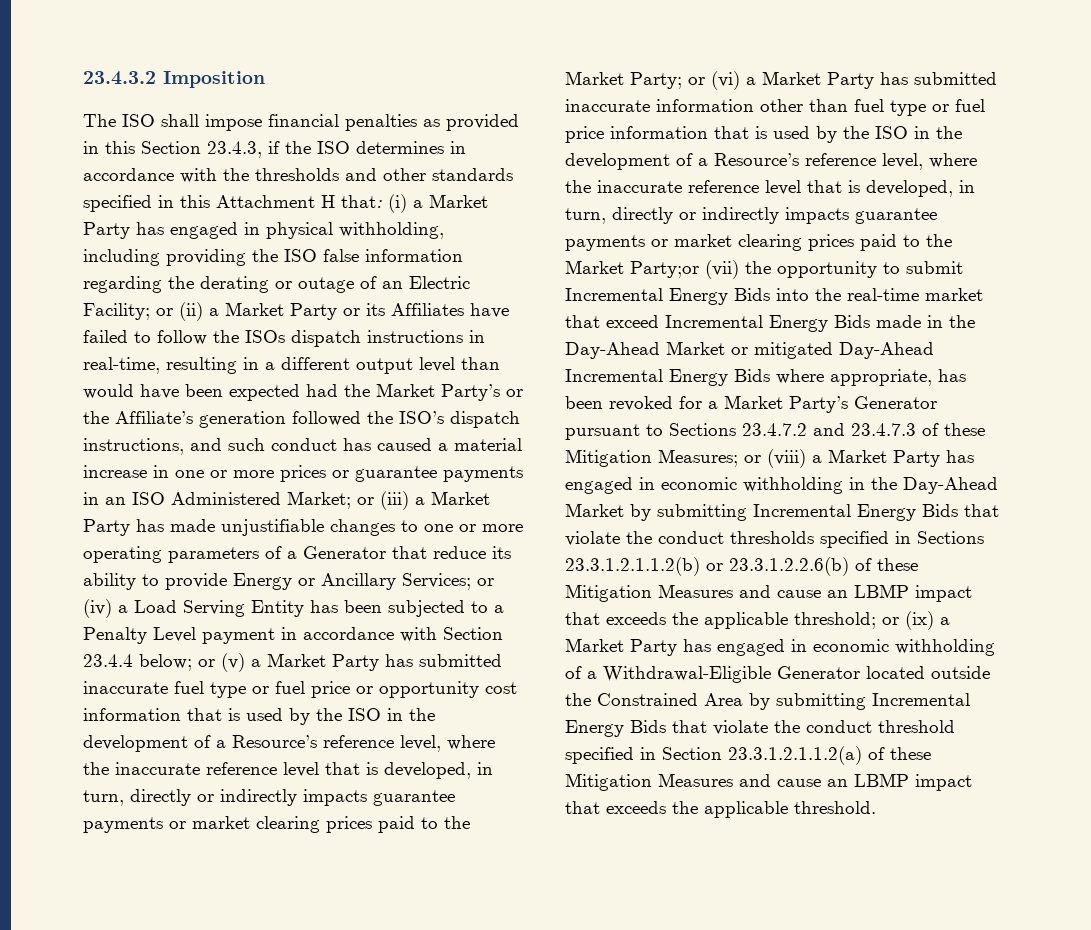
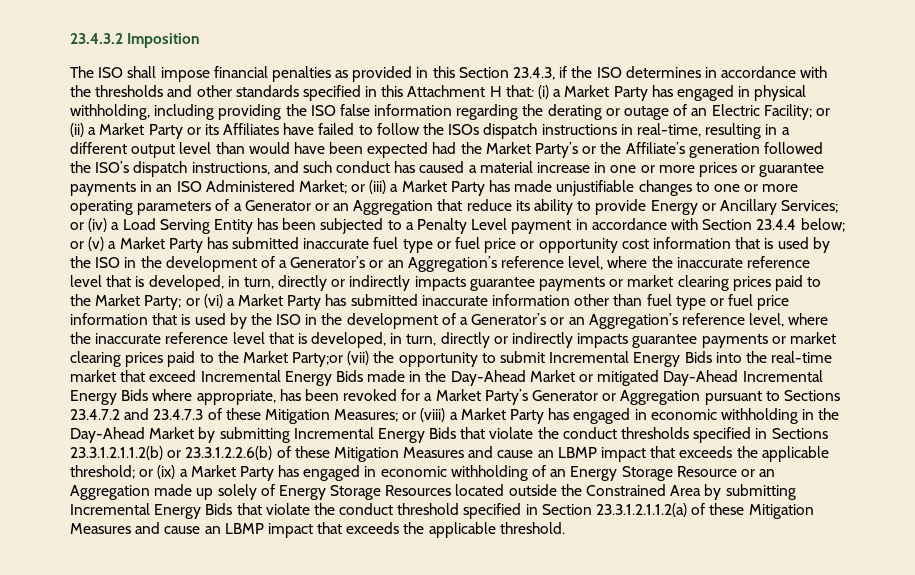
- or (iii) a Market Party has made unjustifiable changes to one or more operating parameters of a Generator that reduce its ability to provide Energy or Ancillary Services;
+ or (iii) a Market Party has made unjustifiable changes to one or more operating parameters of a Generator or an Aggregation that reduce its ability to provide Energy or Ancillary Services;
- or (v) a Market Party has submitted inaccurate fuel type or fuel price or opportunity cost information that is used by the ISO in the development of a Resource’s reference level, where the inaccurate reference level that is developed, in turn, directly or indirectly impacts guarantee payments or market clearing prices paid to the Market Party;
+ or (v) a Market Party has submitted inaccurate fuel type or fuel price or opportunity cost information that is used by the ISO in the development of a Generator’s or an Aggregation’s reference level, where the inaccurate reference level that is developed, in turn, directly or indirectly impacts guarantee payments or market clearing prices paid to the Market Party;
- or (vi) a Market Party has submitted inaccurate information other than fuel type or fuel price information that is used by the ISO in the development of a Resource’s reference level, where the inaccurate reference level that is developed, in turn, directly or indirectly impacts guarantee payments or market clearing prices paid to the Market Party;or (vii) the opportunity to submit Incremental Energy Bids into the real-time market that exceed Incremental Energy Bids made in the Day-Ahead Market or mitigated Day-Ahead Incremental Energy Bids where appropriate, has been revoked for a Market Party’s Generator pursuant to Sections 23.4.7.2 and 23.4.7.3 of these Mitigation Measures;
+ or (vi) a Market Party has submitted inaccurate information other than fuel type or fuel price information that is used by the ISO in the development of a Generator’s or an Aggregation’s reference level, where the inaccurate reference level that is developed, in turn, directly or indirectly impacts guarantee payments or market clearing prices paid to the Market Party;or (vii) the opportunity to submit Incremental Energy Bids into the real-time market that exceed Incremental Energy Bids made in the Day-Ahead Market or mitigated Day-Ahead Incremental Energy Bids where appropriate, has been revoked for a Market Party’s Generator or Aggregation pursuant to Sections 23.4.7.2 and 23.4.7.3 of these Mitigation Measures;
- or (ix) a Market Party has engaged in economic withholding of a Withdrawal-Eligible Generator located outside the Constrained Area by submitting Incremental Energy Bids that violate the conduct threshold specified in Section 23.3.1.2.1.1.2(a) of these Mitigation Measures and cause an LBMP impact that exceeds the applicable threshold.
+ or (ix) a Market Party has engaged in economic withholding of an Energy Storage Resource or an Aggregation made up solely of Energy Storage Resources located outside the Constrained Area by submitting Incremental Energy Bids that violate the conduct threshold specified in Section 23.3.1.2.1.1.2(a) of these Mitigation Measures and cause an LBMP impact that exceeds the applicable threshold.

